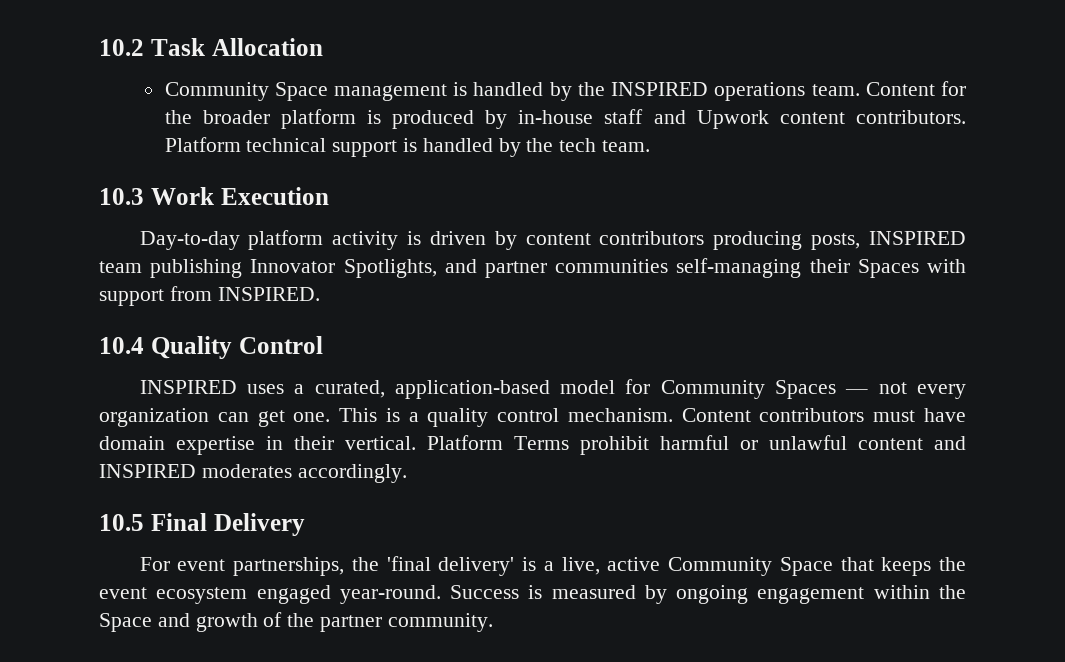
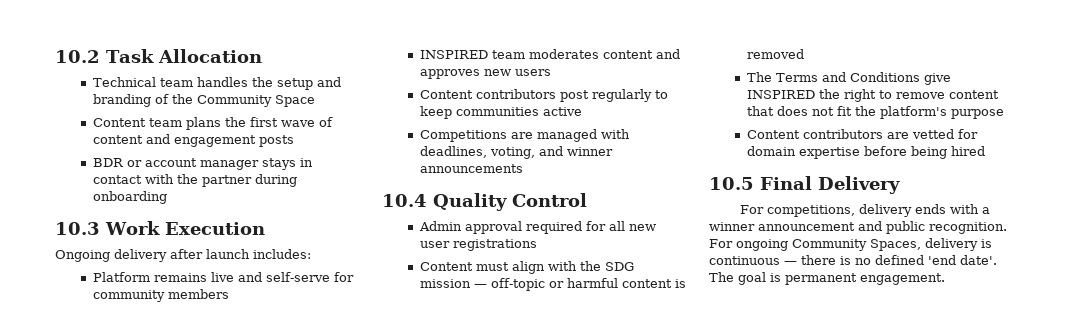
- Community Space management is handled by the INSPIRED operations team. Content for the broader platform is produced by in-house staff and Upwork content contributors. Platform technical support is handled by the tech team.
+ Technical team handles the setup and branding of the Community Space
+ Content team plans the first wave of content and engagement posts
+ BDR or account manager stays in contact with the partner during onboarding
  10.3 Work Execution
- Day-to-day platform activity is driven by content contributors producing posts, INSPIRED team publishing Innovator Spotlights, and partner communities self-managing their Spaces with support from INSPIRED.
+ Ongoing delivery after launch includes:
+ Platform remains live and self-serve for community members
+ INSPIRED team moderates content and approves new users
+ Content contributors post regularly to keep communities active
+ Competitions are managed with deadlines, voting, and winner announcements
  10.4 Quality Control
- INSPIRED uses a curated, application-based model for Community Spaces — not every organization can get one. This is a quality control mechanism. Content contributors must have domain expertise in their vertical. Platform Terms prohibit harmful or unlawful content and INSPIRED moderates accordingly.
+ Admin approval required for all new user registrations
+ Content must align with the SDG mission — off-topic or harmful content is removed
+ The Terms and Conditions give INSPIRED the right to remove content that does not fit the platform's purpose
+ Content contributors are vetted for domain expertise before being hired
  10.5 Final Delivery
- For event partnerships, the 'final delivery' is a live, active Community Space that keeps the event ecosystem engaged year-round. Success is measured by ongoing engagement within the Space and growth of the partner community.
+ For competitions, delivery ends with a winner announcement and public recognition. For ongoing Community Spaces, delivery is continuous — there is no defined 'end date'. The goal is permanent engagement.

